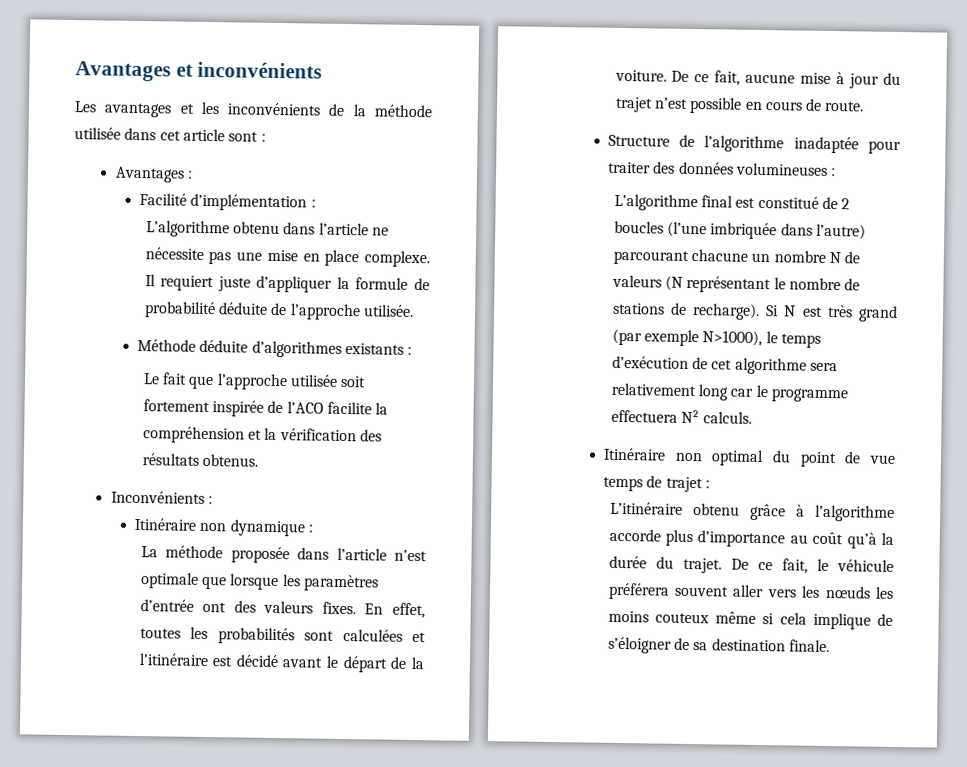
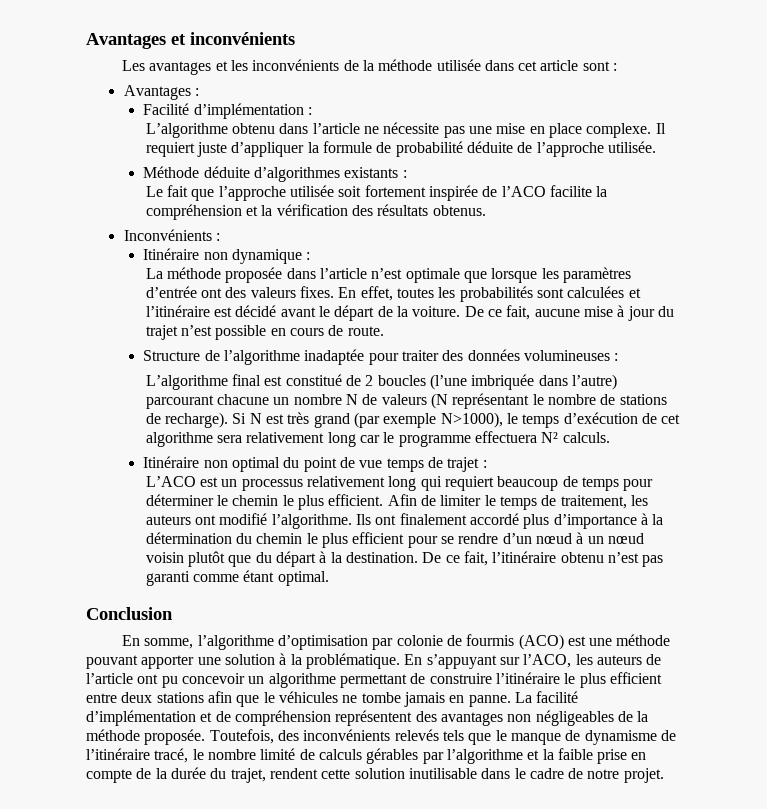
- L’itinéraire obtenu grâce à l’algorithme accorde plus d’importance au coût qu’à la durée du trajet. De ce fait, le véhicule préférera souvent aller vers les nœuds les moins couteux même si cela implique de s’éloigner de sa destination finale.
+ L’ACO est un processus relativement long qui requiert beaucoup de temps pour déterminer le chemin le plus efficient. Afin de limiter le temps de traitement, les auteurs ont modifié l’algorithme. Ils ont finalement accordé plus d’importance à la détermination du chemin le plus efficient pour se rendre d’un nœud à un nœud voisin plutôt que du départ à la destination. De ce fait, l’itinéraire obtenu n’est pas garanti comme étant optimal.
+ Conclusion
+ En somme, l’algorithme d’optimisation par colonie de fourmis (ACO) est une méthode pouvant apporter une solution à la problématique. En s’appuyant sur l’ACO, les auteurs de l’article ont pu concevoir un algorithme permettant de construire l’itinéraire le plus efficient entre deux stations afin que le véhicules ne tombe jamais en panne. La facilité d’implémentation et de compréhension représentent des avantages non négligeables de la méthode proposée. Toutefois, des inconvénients relevés tels que le manque de dynamisme de l’itinéraire tracé, le nombre limité de calculs gérables par l’algorithme et la faible prise en compte de la durée du trajet, rendent cette solution inutilisable dans le cadre de notre projet.

